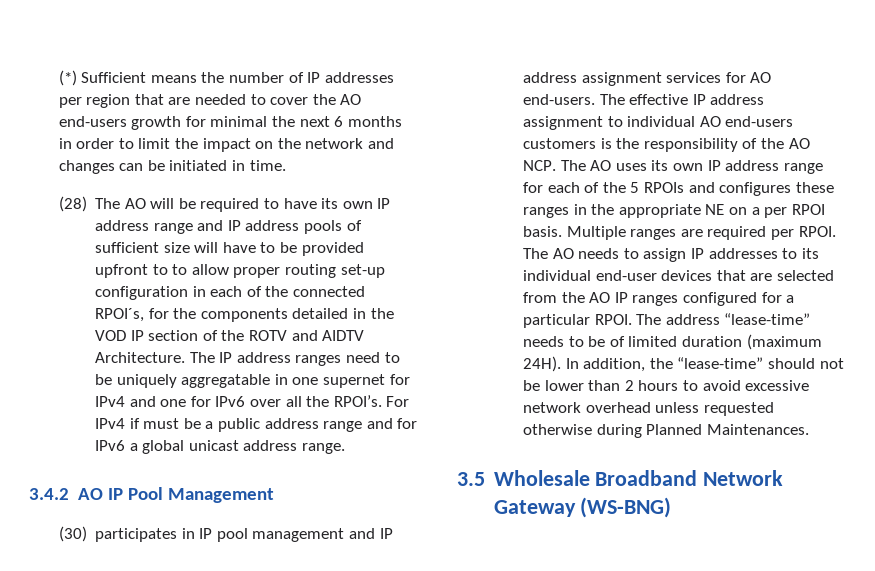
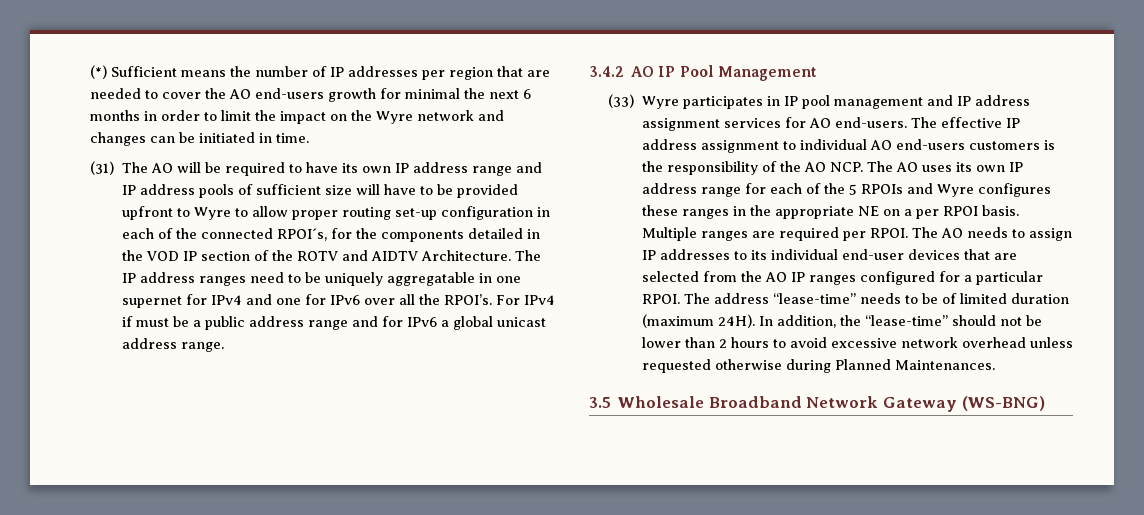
- (*) Sufficient means the number of IP addresses per region that are needed to cover the AO end-users growth for minimal the next 6 months in order to limit the impact on the network and changes can be initiated in time.
+ (*) Sufficient means the number of IP addresses per region that are needed to cover the AO end-users growth for minimal the next 6 months in order to limit the impact on the Wyre network and changes can be initiated in time.
- (28) The AO will be required to have its own IP address range and IP address pools of sufficient size will have to be provided upfront to to allow proper routing set-up configuration in each of the connected RPOI´s, for the components detailed in the VOD IP section of the ROTV and AIDTV Architecture.
+ (31) The AO will be required to have its own IP address range and IP address pools of sufficient size will have to be provided upfront to Wyre to allow proper routing set-up configuration in each of the connected RPOI´s, for the components detailed in the VOD IP section of the ROTV and AIDTV Architecture.
- (30) participates in IP pool management and IP address assignment services for AO end-users.
+ (33) Wyre participates in IP pool management and IP address assignment services for AO end-users.
- The effective IP address assignment to individual AO end-users customers is the responsibility of the AO NCP. The AO uses its own IP address range for each of the 5 RPOIs and configures these ranges in the appropriate NE on a per RPOI basis.
+ The effective IP address assignment to individual AO end-users customers is the responsibility of the AO NCP. The AO uses its own IP address range for each of the 5 RPOIs and Wyre configures these ranges in the appropriate NE on a per RPOI basis.

